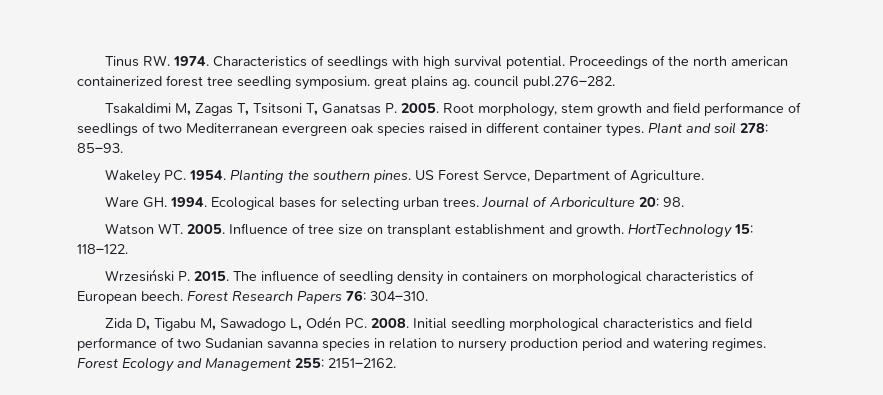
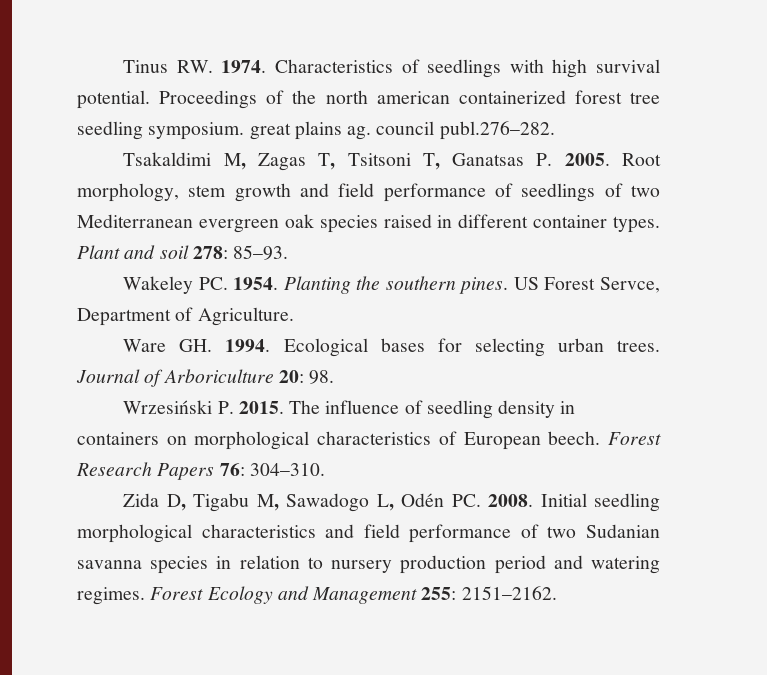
- Watson WT. 2005. Influence of tree size on transplant establishment and growth. HortTechnology 15: 118–122.

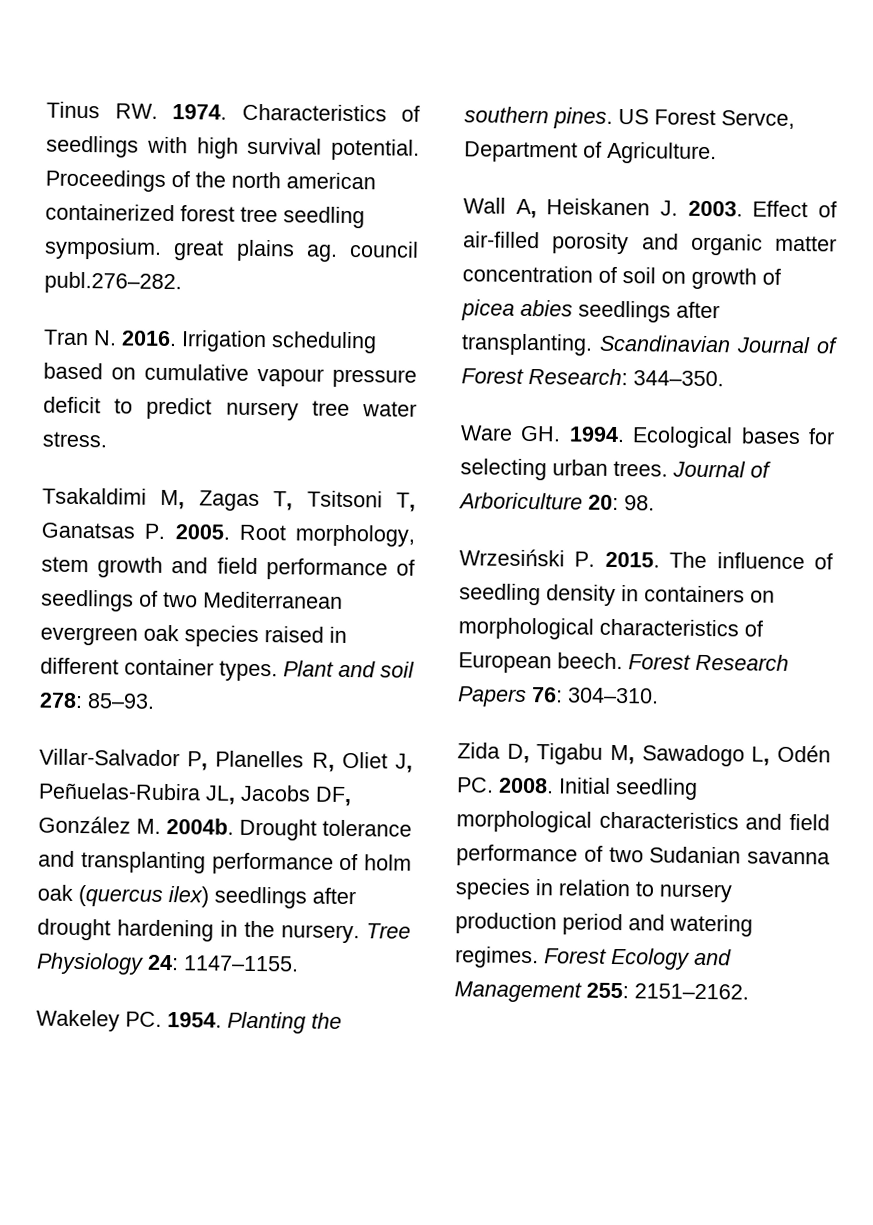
+ Tran N. 2016. Irrigation scheduling based on cumulative vapour pressure deficit to predict nursery tree water stress.
+ Villar-Salvador P, Planelles R, Oliet J, Peñuelas-Rubira JL, Jacobs DF, González M. 2004b. Drought tolerance and transplanting performance of holm oak (quercus ilex) seedlings after drought hardening in the nursery. Tree Physiology 24: 1147–1155.
+ Wall A, Heiskanen J. 2003. Effect of air-filled porosity and organic matter concentration of soil on growth of picea abies seedlings after transplanting. Scandinavian Journal of Forest Research: 344–350.

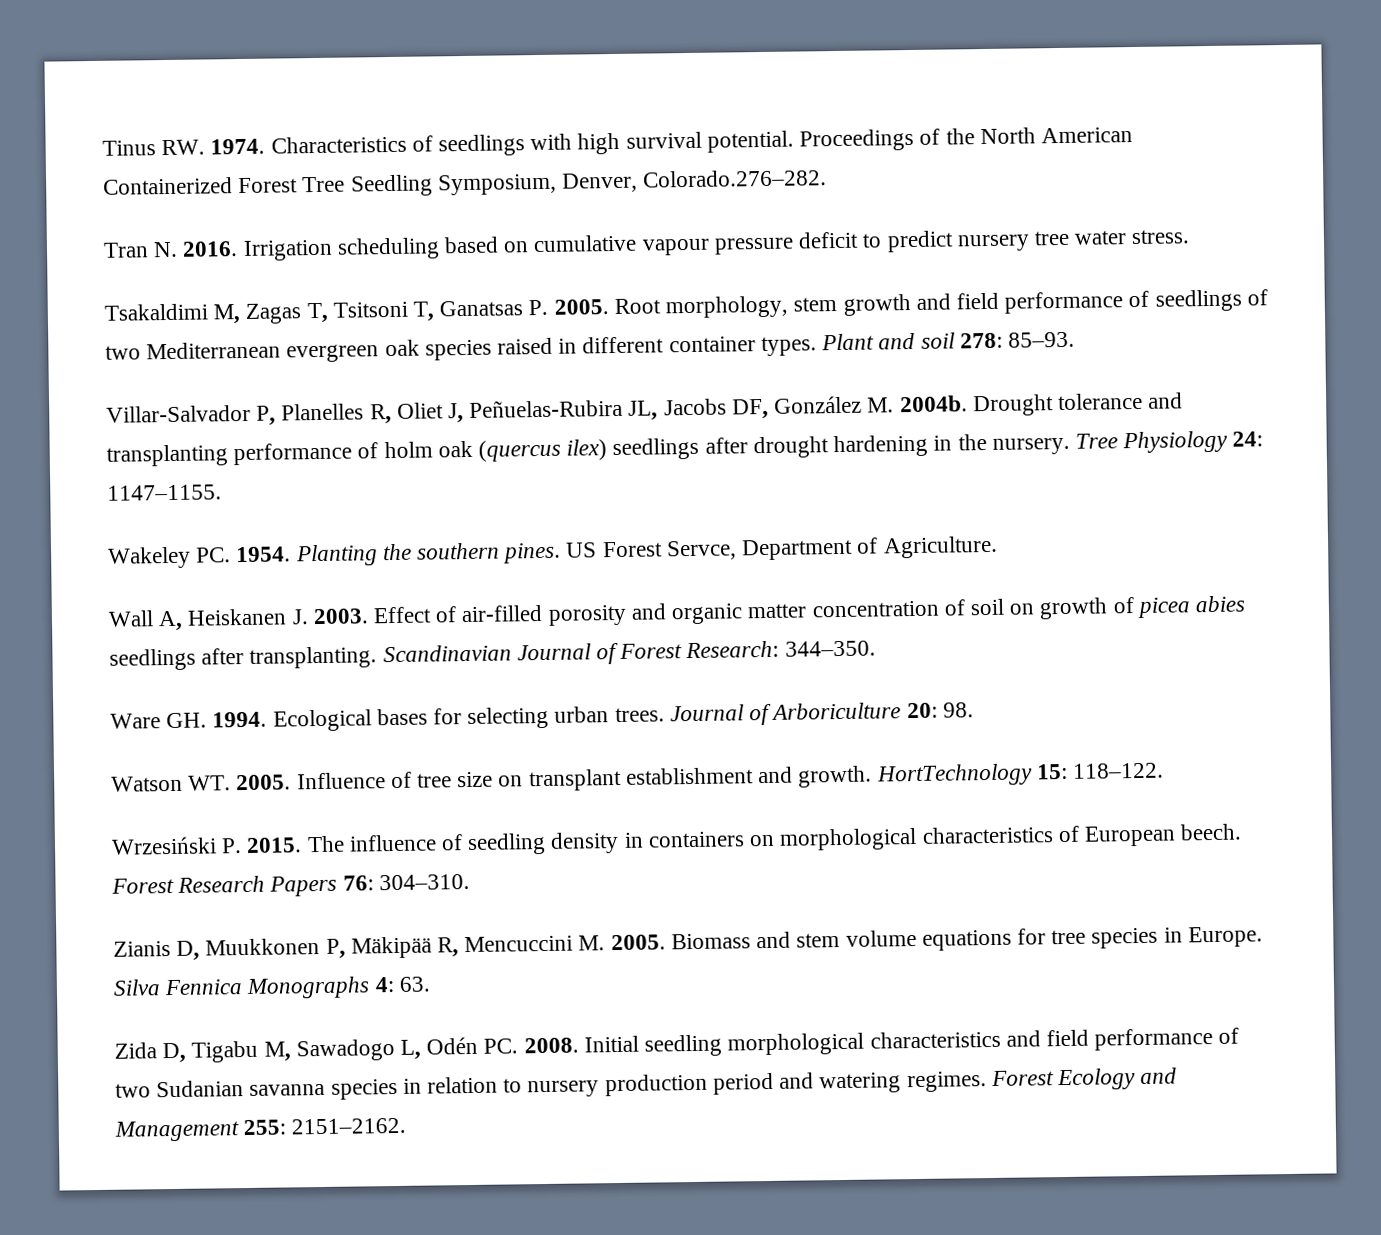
- Proceedings of the north american containerized forest tree seedling symposium. great plains ag. council publ.276–282.
+ Proceedings of the North American Containerized Forest Tree Seedling Symposium, Denver, Colorado.276–282.
+ Watson WT. 2005. Influence of tree size on transplant establishment and growth. HortTechnology 15: 118–122.
+ Zianis D, Muukkonen P, Mäkipää R, Mencuccini M. 2005. Biomass and stem volume equations for tree species in Europe. Silva Fennica Monographs 4: 63.

